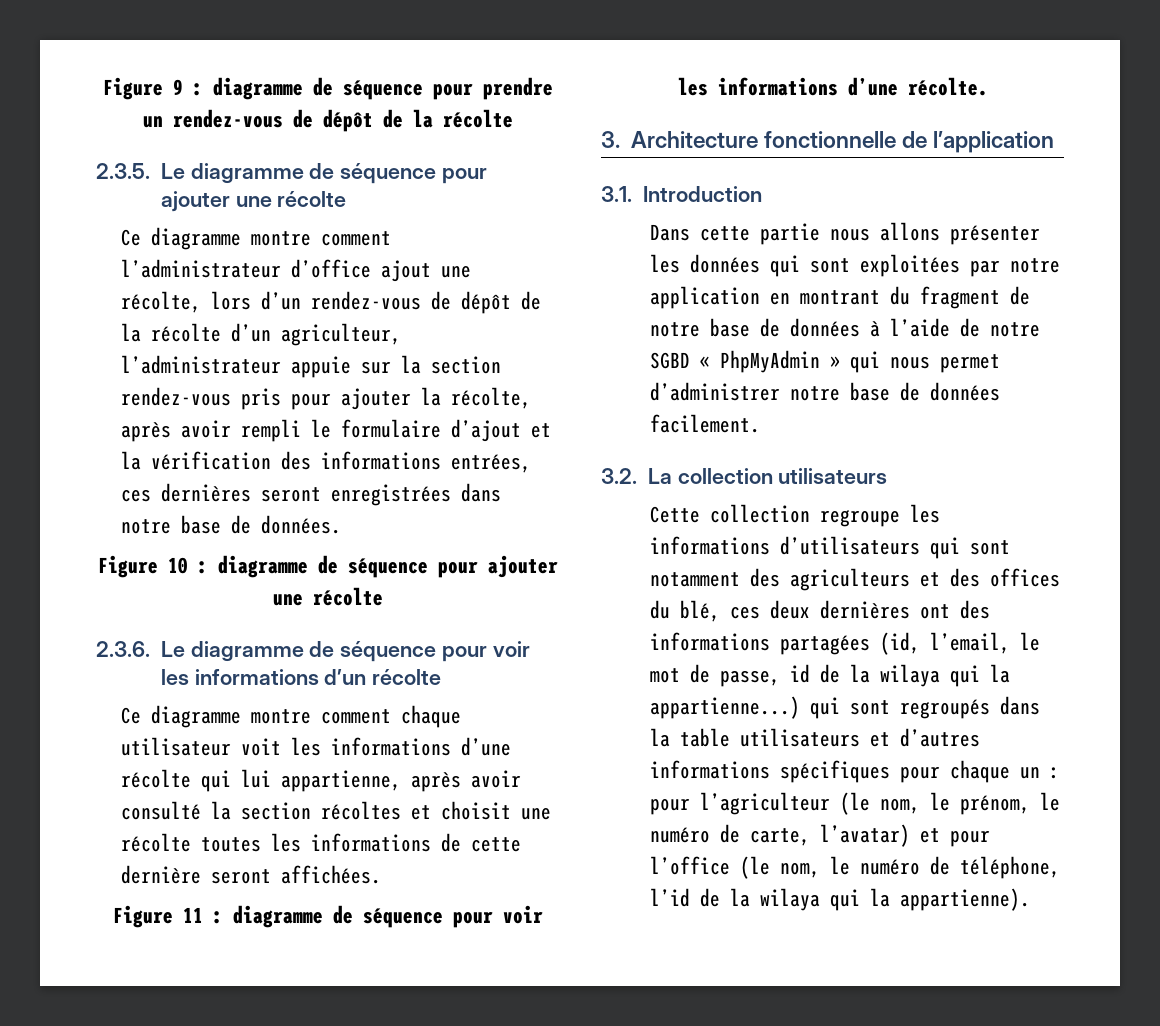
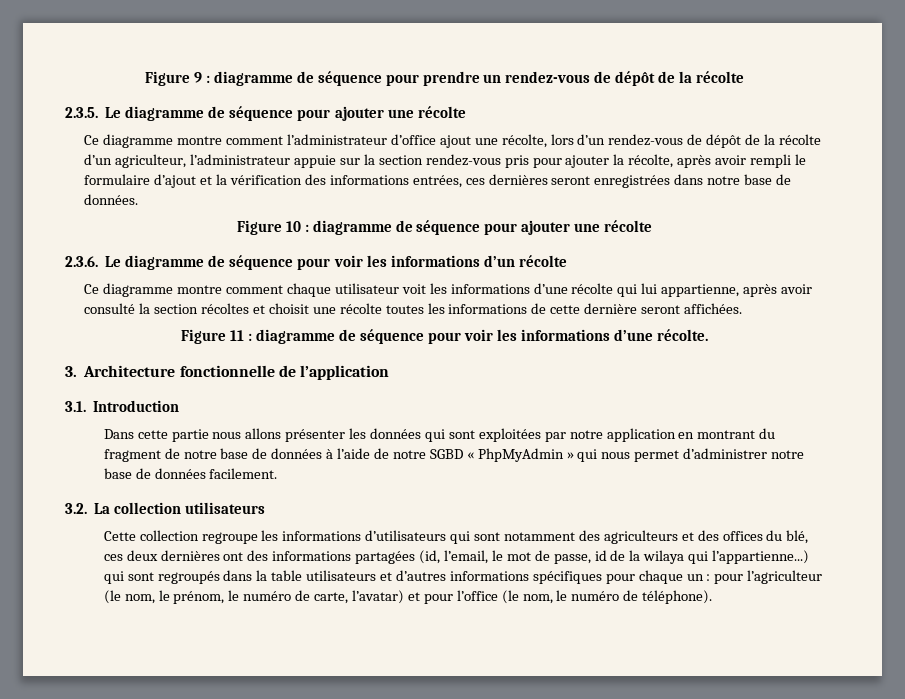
- Cette collection regroupe les informations d’utilisateurs qui sont notamment des agriculteurs et des offices du blé, ces deux dernières ont des informations partagées (id, l’email, le mot de passe, id de la wilaya qui la appartienne...) qui sont regroupés dans la table utilisateurs et d’autres informations spécifiques pour chaque un :
+ Cette collection regroupe les informations d’utilisateurs qui sont notamment des agriculteurs et des offices du blé, ces deux dernières ont des informations partagées (id, l’email, le mot de passe, id de la wilaya qui l’appartienne...) qui sont regroupés dans la table utilisateurs et d’autres informations spécifiques pour chaque un :
- pour l’agriculteur (le nom, le prénom, le numéro de carte, l’avatar) et pour l’office (le nom, le numéro de téléphone, l’id de la wilaya qui la appartienne).
+ pour l’agriculteur (le nom, le prénom, le numéro de carte, l’avatar) et pour l’office (le nom, le numéro de téléphone).

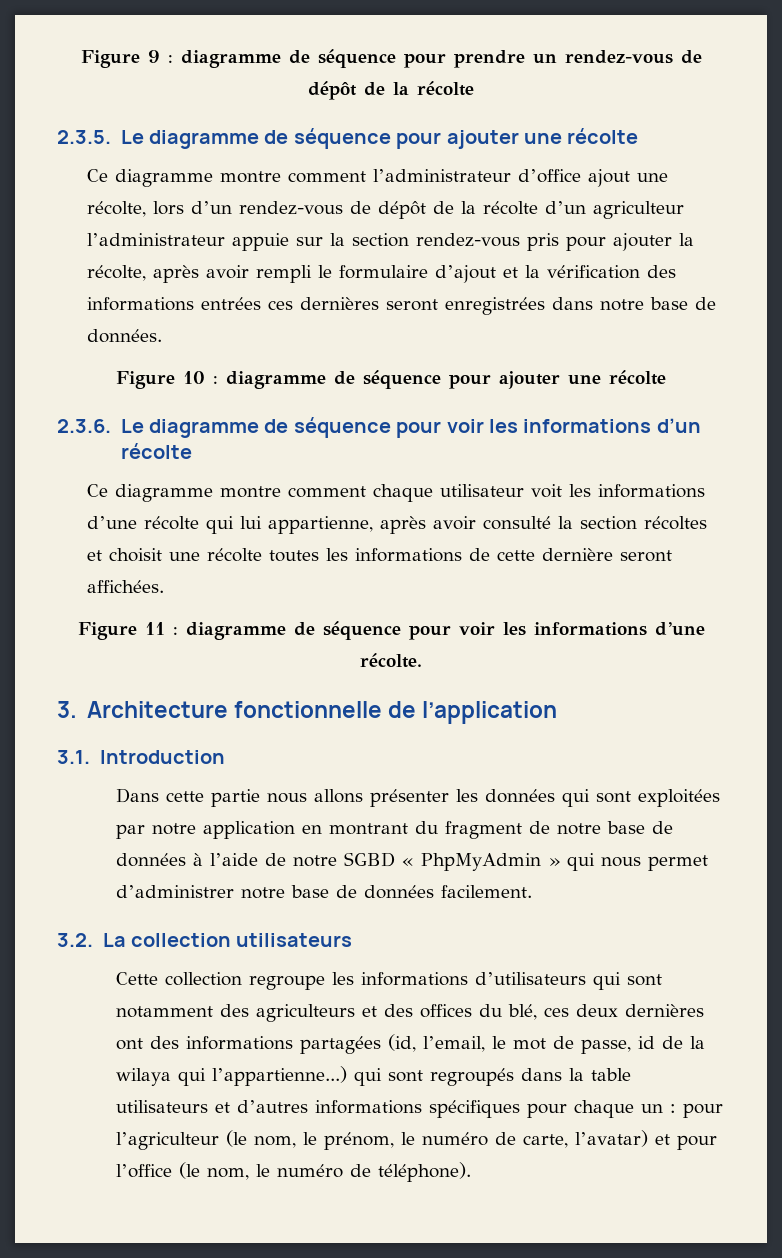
- Ce diagramme montre comment l’administrateur d’office ajout une récolte, lors d’un rendez-vous de dépôt de la récolte d’un agriculteur, l’administrateur appuie sur la section rendez-vous pris pour ajouter la récolte, après avoir rempli le formulaire d’ajout et la vérification des informations entrées, ces dernières seront enregistrées dans notre base de données.
+ Ce diagramme montre comment l’administrateur d’office ajout une récolte, lors d’un rendez-vous de dépôt de la récolte d’un agriculteur l’administrateur appuie sur la section rendez-vous pris pour ajouter la récolte, après avoir rempli le formulaire d’ajout et la vérification des informations entrées ces dernières seront enregistrées dans notre base de données.

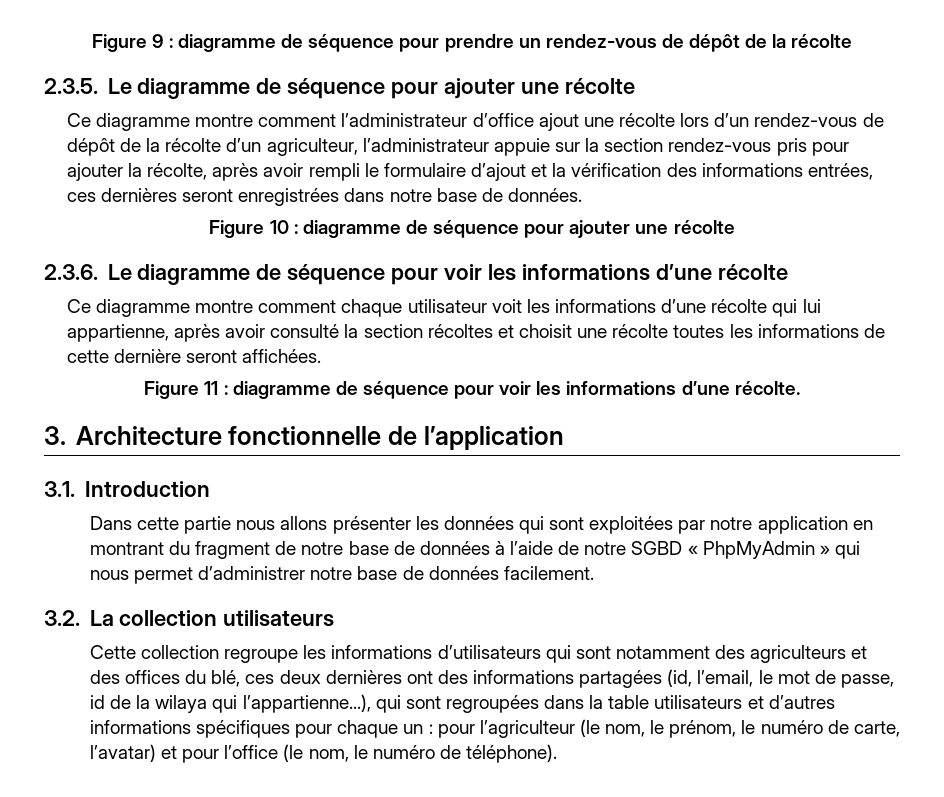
- Ce diagramme montre comment l’administrateur d’office ajout une récolte, lors d’un rendez-vous de dépôt de la récolte d’un agriculteur l’administrateur appuie sur la section rendez-vous pris pour ajouter la récolte, après avoir rempli le formulaire d’ajout et la vérification des informations entrées ces dernières seront enregistrées dans notre base de données.
+ Ce diagramme montre comment l’administrateur d’office ajout une récolte lors d’un rendez-vous de dépôt de la récolte d’un agriculteur, l’administrateur appuie sur la section rendez-vous pris pour ajouter la récolte, après avoir rempli le formulaire d’ajout et la vérification des informations entrées, ces dernières seront enregistrées dans notre base de données.
- 2.3.6. Le diagramme de séquence pour voir les informations d’un récolte
+ 2.3.6. Le diagramme de séquence pour voir les informations d’une récolte
- Cette collection regroupe les informations d’utilisateurs qui sont notamment des agriculteurs et des offices du blé, ces deux dernières ont des informations partagées (id, l’email, le mot de passe, id de la wilaya qui l’appartienne...) qui sont regroupés dans la table utilisateurs et d’autres informations spécifiques pour chaque un :
+ Cette collection regroupe les informations d’utilisateurs qui sont notamment des agriculteurs et des offices du blé, ces deux dernières ont des informations partagées (id, l’email, le mot de passe, id de la wilaya qui l’appartienne...), qui sont regroupées dans la table utilisateurs et d’autres informations spécifiques pour chaque un :

